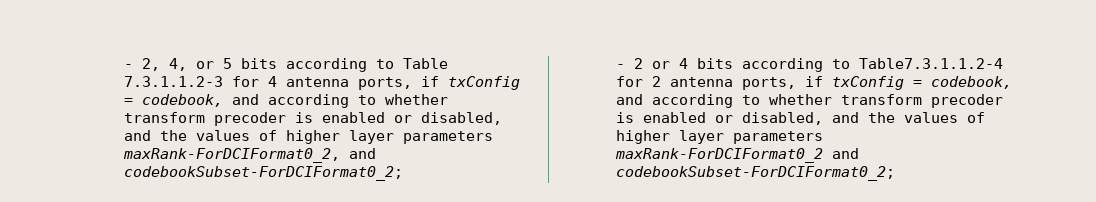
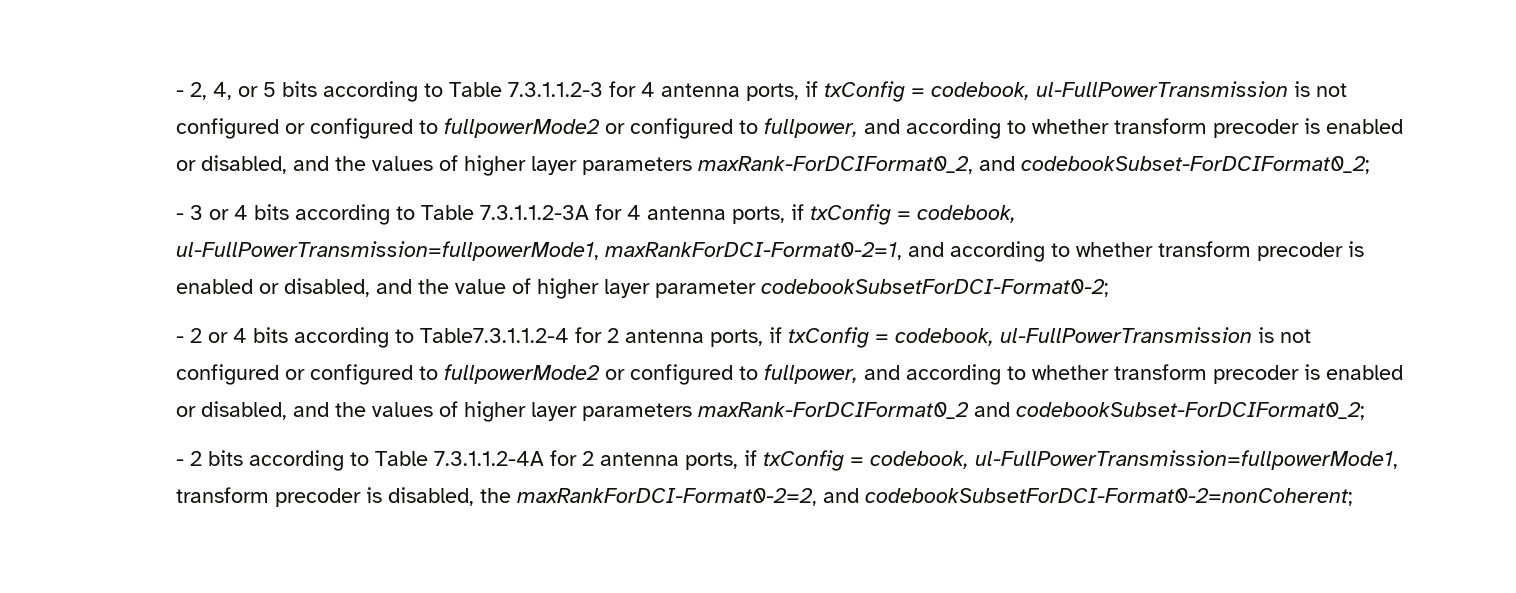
- - 2, 4, or 5 bits according to Table 7.3.1.1.2-3 for 4 antenna ports, if txConfig = codebook, and according to whether transform precoder is enabled or disabled, and the values of higher layer parameters maxRank-ForDCIFormat0_2, and codebookSubset-ForDCIFormat0_2;
+ - 2, 4, or 5 bits according to Table 7.3.1.1.2-3 for 4 antenna ports, if txConfig = codebook, ul-FullPowerTransmission is not configured or configured to fullpowerMode2 or configured to fullpower, and according to whether transform precoder is enabled or disabled, and the values of higher layer parameters maxRank-ForDCIFormat0_2, and codebookSubset-ForDCIFormat0_2;
+ - 3 or 4 bits according to Table 7.3.1.1.2-3A for 4 antenna ports, if txConfig = codebook, ul-FullPowerTransmission=fullpowerMode1, maxRankForDCI-Format0-2=1, and according to whether transform precoder is enabled or disabled, and the value of higher layer parameter codebookSubsetForDCI-Format0-2;
- - 2 or 4 bits according to Table7.3.1.1.2-4 for 2 antenna ports, if txConfig = codebook, and according to whether transform precoder is enabled or disabled, and the values of higher layer parameters maxRank-ForDCIFormat0_2 and codebookSubset-ForDCIFormat0_2;
+ - 2 or 4 bits according to Table7.3.1.1.2-4 for 2 antenna ports, if txConfig = codebook, ul-FullPowerTransmission is not configured or configured to fullpowerMode2 or configured to fullpower, and according to whether transform precoder is enabled or disabled, and the values of higher layer parameters maxRank-ForDCIFormat0_2 and codebookSubset-ForDCIFormat0_2;
+ - 2 bits according to Table 7.3.1.1.2-4A for 2 antenna ports, if txConfig = codebook, ul-FullPowerTransmission=fullpowerMode1, transform precoder is disabled, the maxRankForDCI-Format0-2=2, and codebookSubsetForDCI-Format0-2=nonCoherent;

